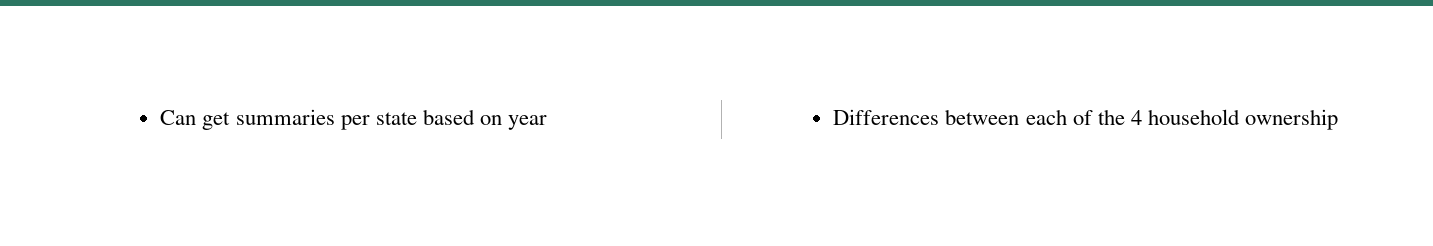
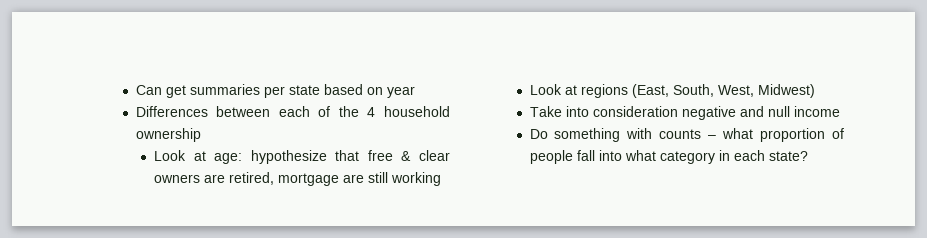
+ Look at age: hypothesize that free & clear owners are retired, mortgage are still working
+ Look at regions (East, South, West, Midwest)
+ Take into consideration negative and null income
+ Do something with counts – what proportion of people fall into what category in each state?

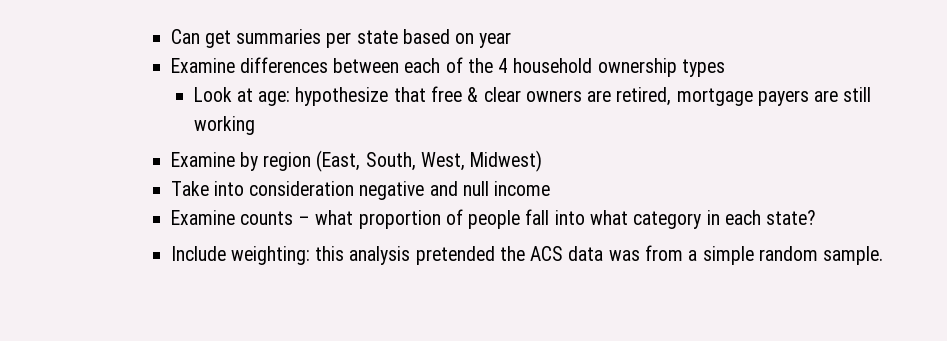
- Differences between each of the 4 household ownership
+ Examine differences between each of the 4 household ownership types
- Look at age: hypothesize that free & clear owners are retired, mortgage are still working
+ Look at age: hypothesize that free & clear owners are retired, mortgage payers are still working
- Look at regions (East, South, West, Midwest)
+ Examine by region (East, South, West, Midwest)
- Do something with counts – what proportion of people fall into what category in each state?
+ Examine counts – what proportion of people fall into what category in each state?
+ Include weighting: this analysis pretended the ACS data was from a simple random sample.

